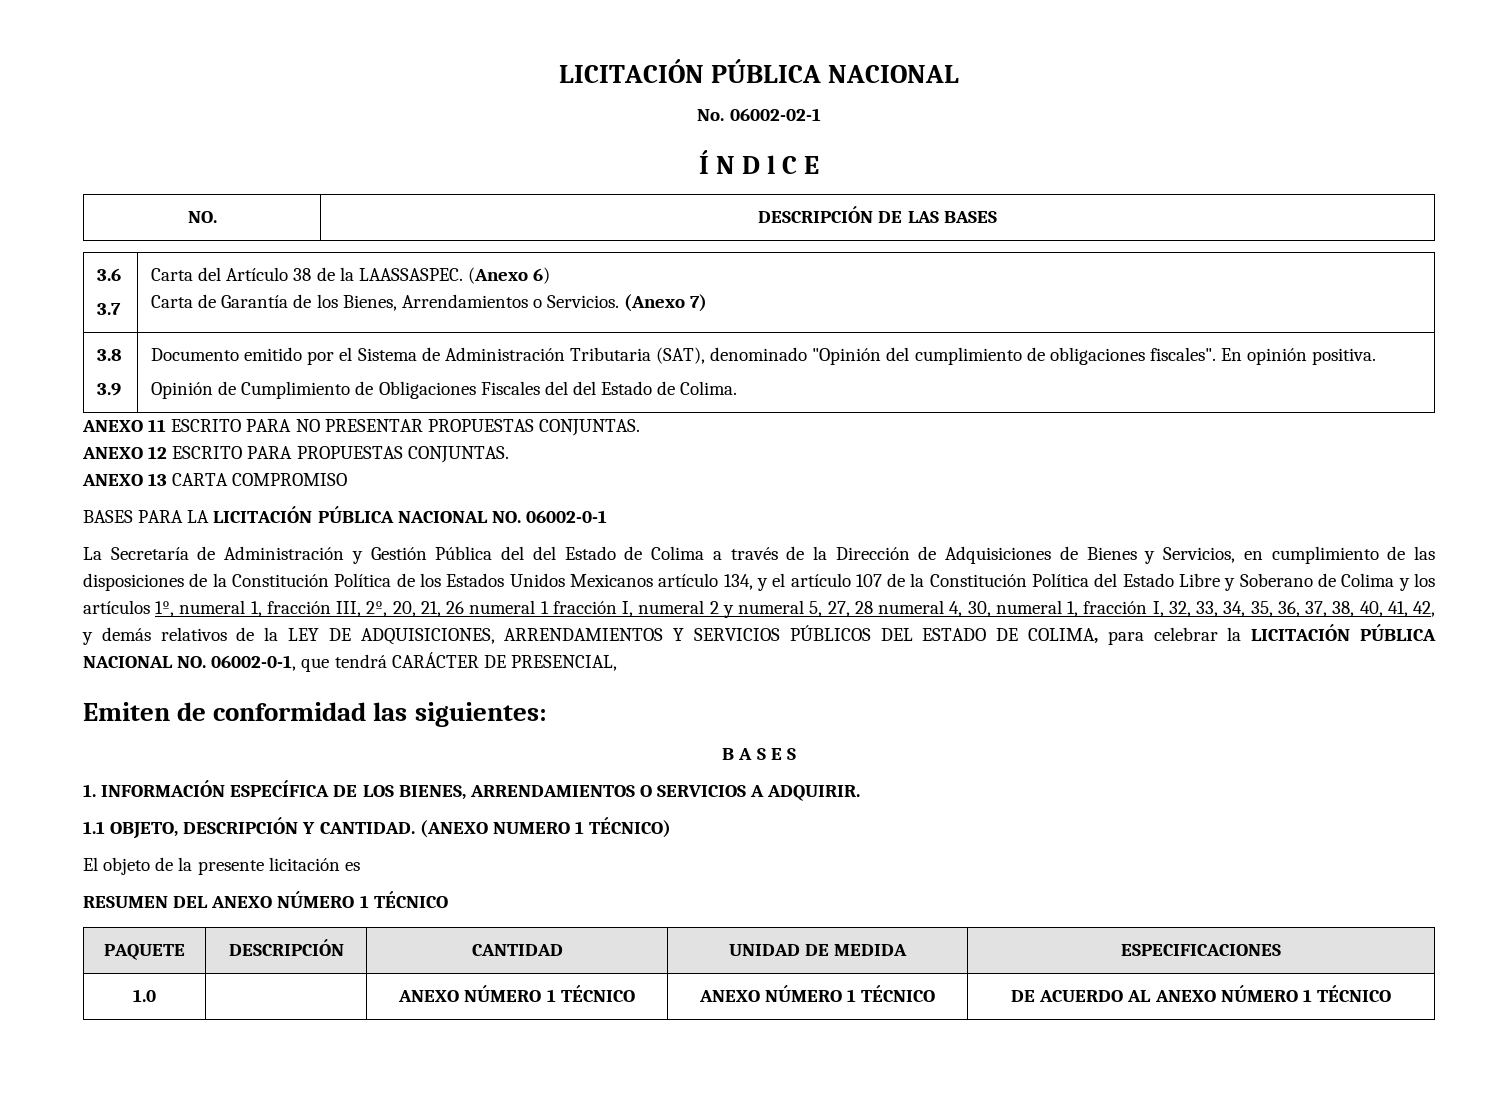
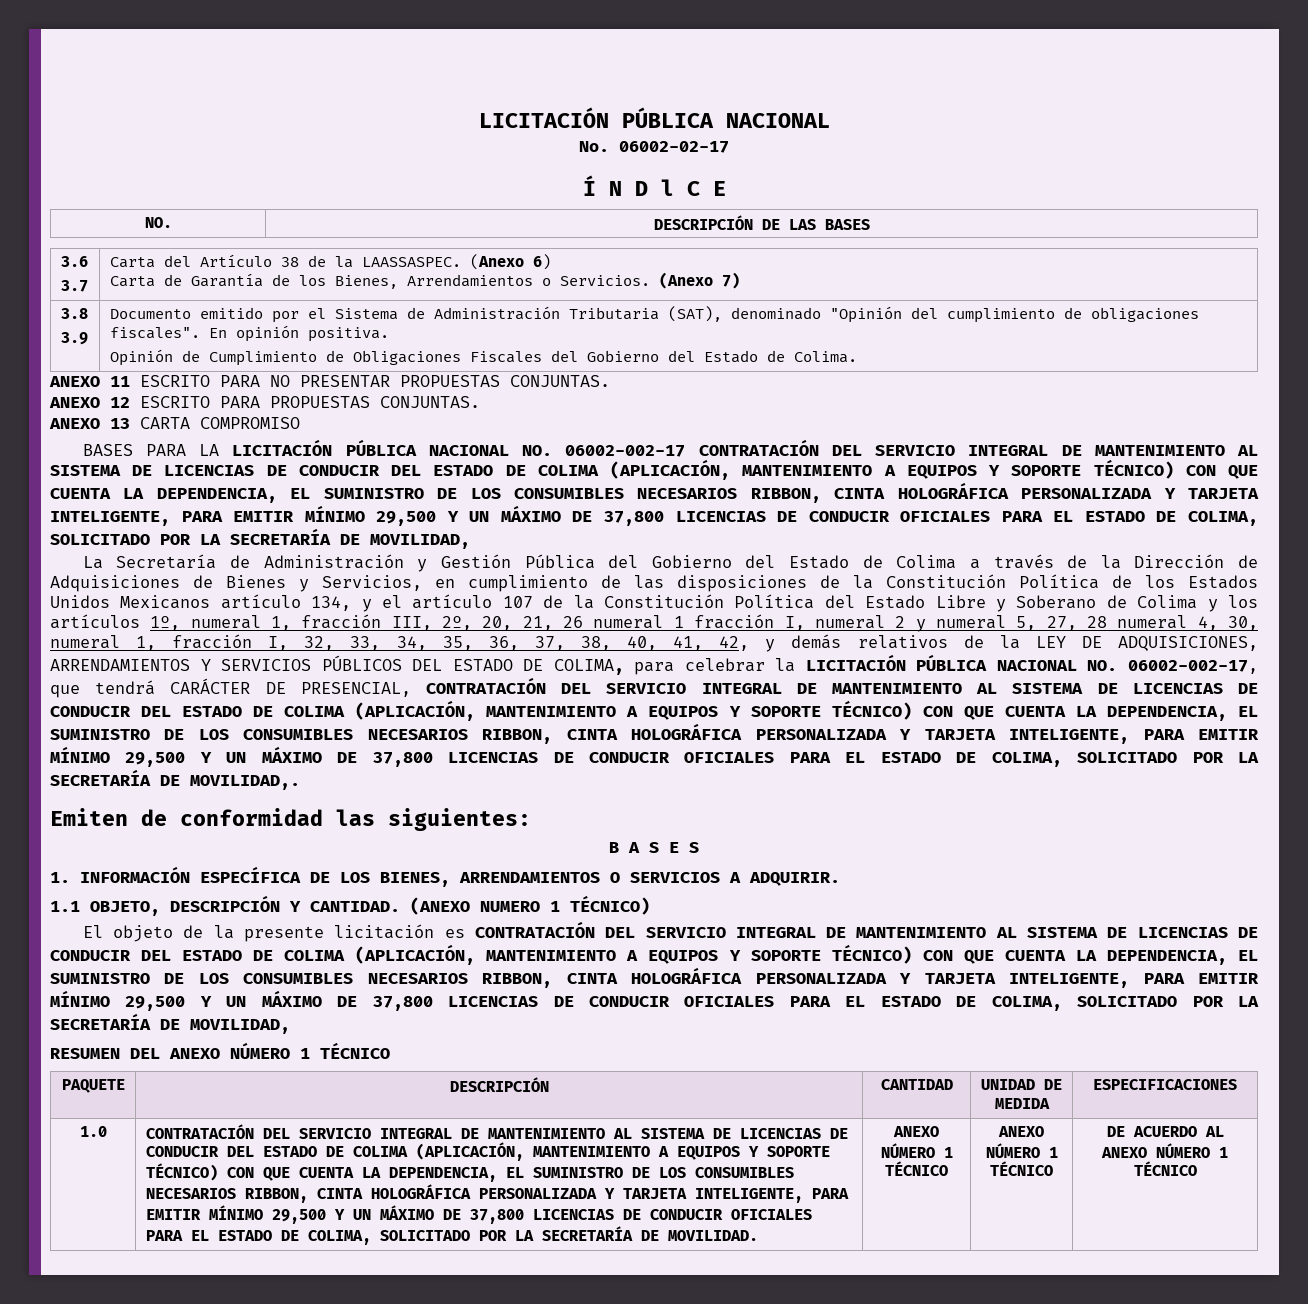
- No. 06002-02-1
+ No. 06002-02-17
  3.8
  3.9 | Documento emitido por el Sistema de Administración Tributaria (SAT), denominado "Opinión del cumplimiento de obligaciones fiscales". En opinión positiva.
- Opinión de Cumplimiento de Obligaciones Fiscales del del Estado de Colima.
+ Opinión de Cumplimiento de Obligaciones Fiscales del Gobierno del Estado de Colima.
- BASES PARA LA LICITACIÓN PÚBLICA NACIONAL NO. 06002-0-1
+ BASES PARA LA LICITACIÓN PÚBLICA NACIONAL NO. 06002-002-17 CONTRATACIÓN DEL SERVICIO INTEGRAL DE MANTENIMIENTO AL SISTEMA DE LICENCIAS DE CONDUCIR DEL ESTADO DE COLIMA (APLICACIÓN, MANTENIMIENTO A EQUIPOS Y SOPORTE TÉCNICO) CON QUE CUENTA LA DEPENDENCIA, EL SUMINISTRO DE LOS CONSUMIBLES NECESARIOS RIBBON, CINTA HOLOGRÁFICA PERSONALIZADA Y TARJETA INTELIGENTE, PARA EMITIR MÍNIMO 29,500 Y UN MÁXIMO DE 37,800 LICENCIAS DE CONDUCIR OFICIALES PARA EL ESTADO DE COLIMA, SOLICITADO POR LA SECRETARÍA DE MOVILIDAD,
- La Secretaría de Administración y Gestión Pública del del Estado de Colima a través de la Dirección de Adquisiciones de Bienes y Servicios, en cumplimiento de las disposiciones de la Constitución Política de los Estados Unidos Mexicanos artículo 134, y el artículo 107 de la Constitución Política del Estado Libre y Soberano de Colima y los artículos 1º, numeral 1, fracción III, 2º, 20, 21, 26 numeral 1 fracción I, numeral 2 y numeral 5, 27, 28 numeral 4, 30, numeral 1, fracción I, 32, 33, 34, 35, 36, 37, 38, 40, 41, 42, y demás relativos de la LEY DE ADQUISICIONES, ARRENDAMIENTOS Y SERVICIOS PÚBLICOS DEL ESTADO DE COLIMA, para celebrar la LICITACIÓN PÚBLICA NACIONAL NO. 06002-0-1, que tendrá CARÁCTER DE PRESENCIAL,
+ La Secretaría de Administración y Gestión Pública del Gobierno del Estado de Colima a través de la Dirección de Adquisiciones de Bienes y Servicios, en cumplimiento de las disposiciones de la Constitución Política de los Estados Unidos Mexicanos artículo 134, y el artículo 107 de la Constitución Política del Estado Libre y Soberano de Colima y los artículos 1º, numeral 1, fracción III, 2º, 20, 21, 26 numeral 1 fracción I, numeral 2 y numeral 5, 27, 28 numeral 4, 30, numeral 1, fracción I, 32, 33, 34, 35, 36, 37, 38, 40, 41, 42, y demás relativos de la LEY DE ADQUISICIONES, ARRENDAMIENTOS Y SERVICIOS PÚBLICOS DEL ESTADO DE COLIMA, para celebrar la LICITACIÓN PÚBLICA NACIONAL NO. 06002-002-17, que tendrá CARÁCTER DE PRESENCIAL, CONTRATACIÓN DEL SERVICIO INTEGRAL DE MANTENIMIENTO AL SISTEMA DE LICENCIAS DE CONDUCIR DEL ESTADO DE COLIMA (APLICACIÓN, MANTENIMIENTO A EQUIPOS Y SOPORTE TÉCNICO) CON QUE CUENTA LA DEPENDENCIA, EL SUMINISTRO DE LOS CONSUMIBLES NECESARIOS RIBBON, CINTA HOLOGRÁFICA PERSONALIZADA Y TARJETA INTELIGENTE, PARA EMITIR MÍNIMO 29,500 Y UN MÁXIMO DE 37,800 LICENCIAS DE CONDUCIR OFICIALES PARA EL ESTADO DE COLIMA, SOLICITADO POR LA SECRETARÍA DE MOVILIDAD,.
- El objeto de la presente licitación es
+ El objeto de la presente licitación es CONTRATACIÓN DEL SERVICIO INTEGRAL DE MANTENIMIENTO AL SISTEMA DE LICENCIAS DE CONDUCIR DEL ESTADO DE COLIMA (APLICACIÓN, MANTENIMIENTO A EQUIPOS Y SOPORTE TÉCNICO) CON QUE CUENTA LA DEPENDENCIA, EL SUMINISTRO DE LOS CONSUMIBLES NECESARIOS RIBBON, CINTA HOLOGRÁFICA PERSONALIZADA Y TARJETA INTELIGENTE, PARA EMITIR MÍNIMO 29,500 Y UN MÁXIMO DE 37,800 LICENCIAS DE CONDUCIR OFICIALES PARA EL ESTADO DE COLIMA, SOLICITADO POR LA SECRETARÍA DE MOVILIDAD,
+ CONTRATACIÓN DEL SERVICIO INTEGRAL DE MANTENIMIENTO AL SISTEMA DE LICENCIAS DE CONDUCIR DEL ESTADO DE COLIMA (APLICACIÓN, MANTENIMIENTO A EQUIPOS Y SOPORTE TÉCNICO) CON QUE CUENTA LA DEPENDENCIA, EL SUMINISTRO DE LOS CONSUMIBLES NECESARIOS RIBBON, CINTA HOLOGRÁFICA PERSONALIZADA Y TARJETA INTELIGENTE, PARA EMITIR MÍNIMO 29,500 Y UN MÁXIMO DE 37,800 LICENCIAS DE CONDUCIR OFICIALES PARA EL ESTADO DE COLIMA, SOLICITADO POR LA SECRETARÍA DE MOVILIDAD.

